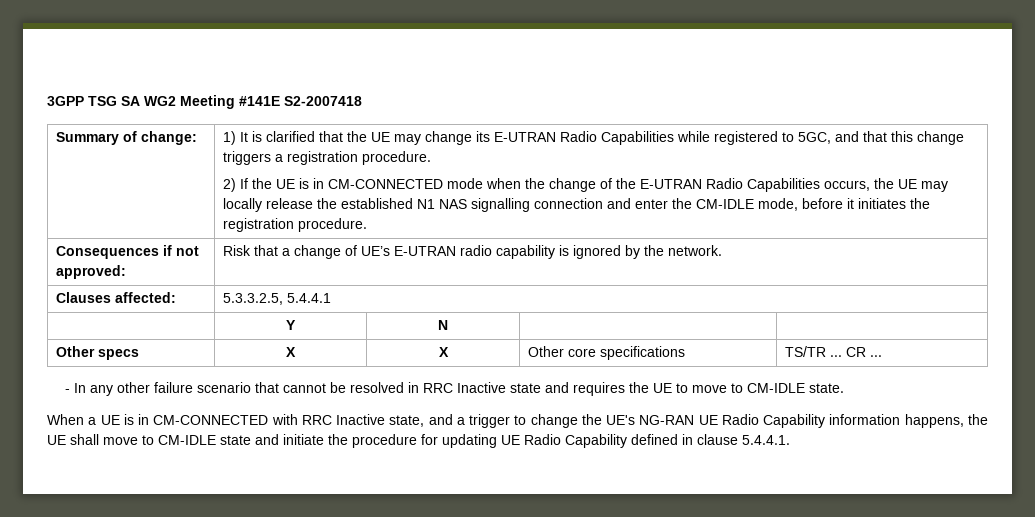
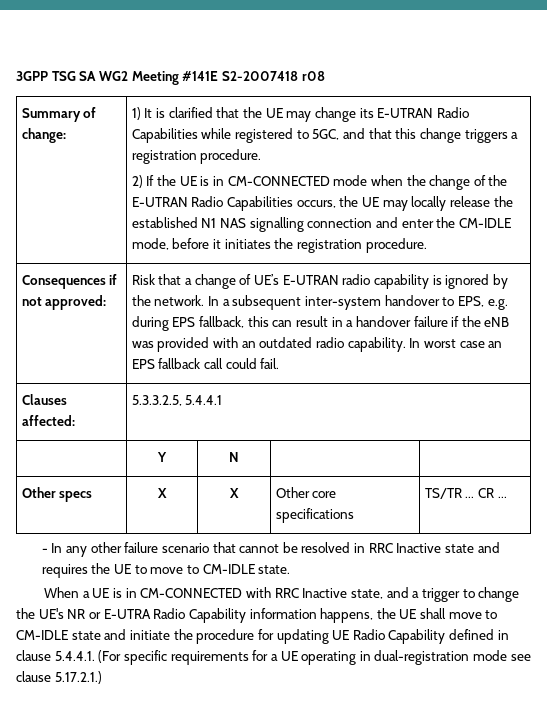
- 3GPP TSG SA WG2 Meeting #141E S2-2007418
+ 3GPP TSG SA WG2 Meeting #141E S2-2007418 r08
+ In a subsequent inter-system handover to EPS, e.g. during EPS fallback, this can result in a handover failure if the eNB was provided with an outdated radio capability. In worst case an EPS fallback call could fail.
- When a UE is in CM-CONNECTED with RRC Inactive state, and a trigger to change the UE's NG-RAN UE Radio Capability information happens, the UE shall move to CM-IDLE state and initiate the procedure for updating UE Radio Capability defined in clause 5.4.4.1.
+ When a UE is in CM-CONNECTED with RRC Inactive state, and a trigger to change the UE's NR or E-UTRA Radio Capability information happens, the UE shall move to CM-IDLE state and initiate the procedure for updating UE Radio Capability defined in clause 5.4.4.1. (For specific requirements for a UE operating in dual-registration mode see clause 5.17.2.1.)

